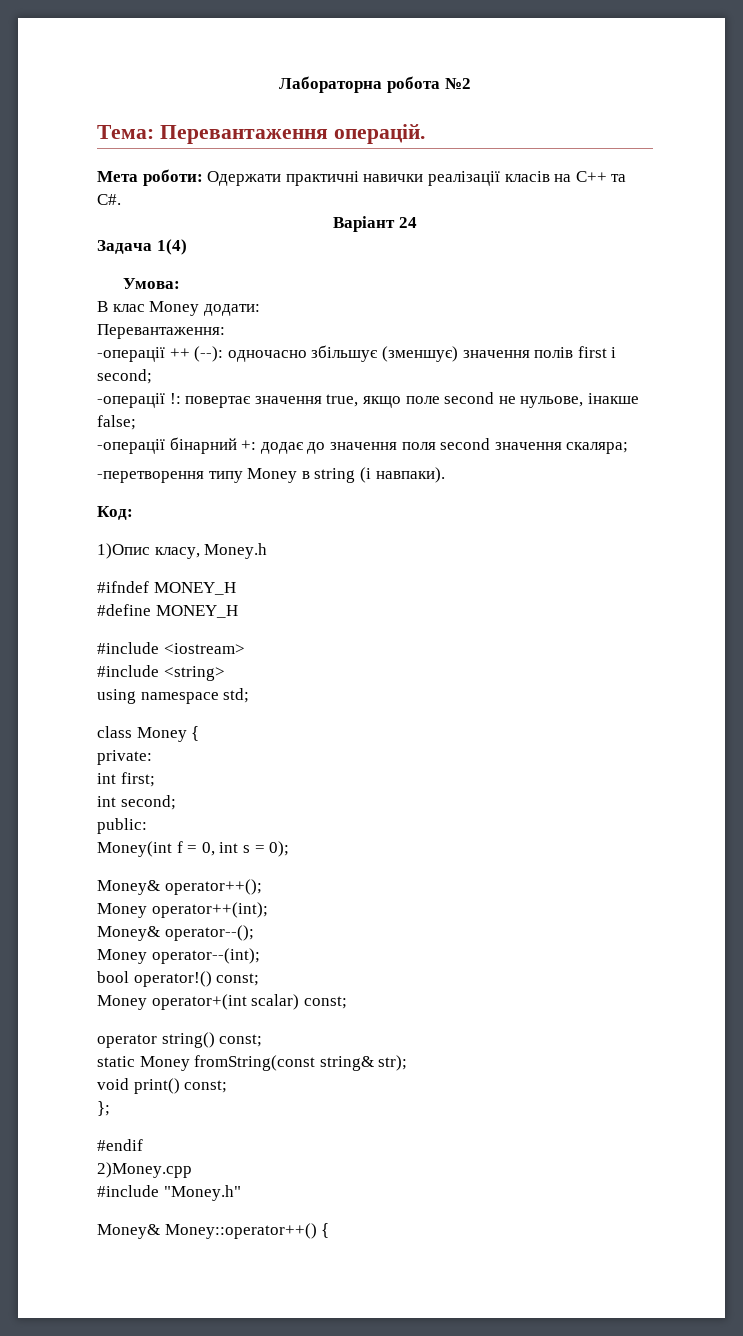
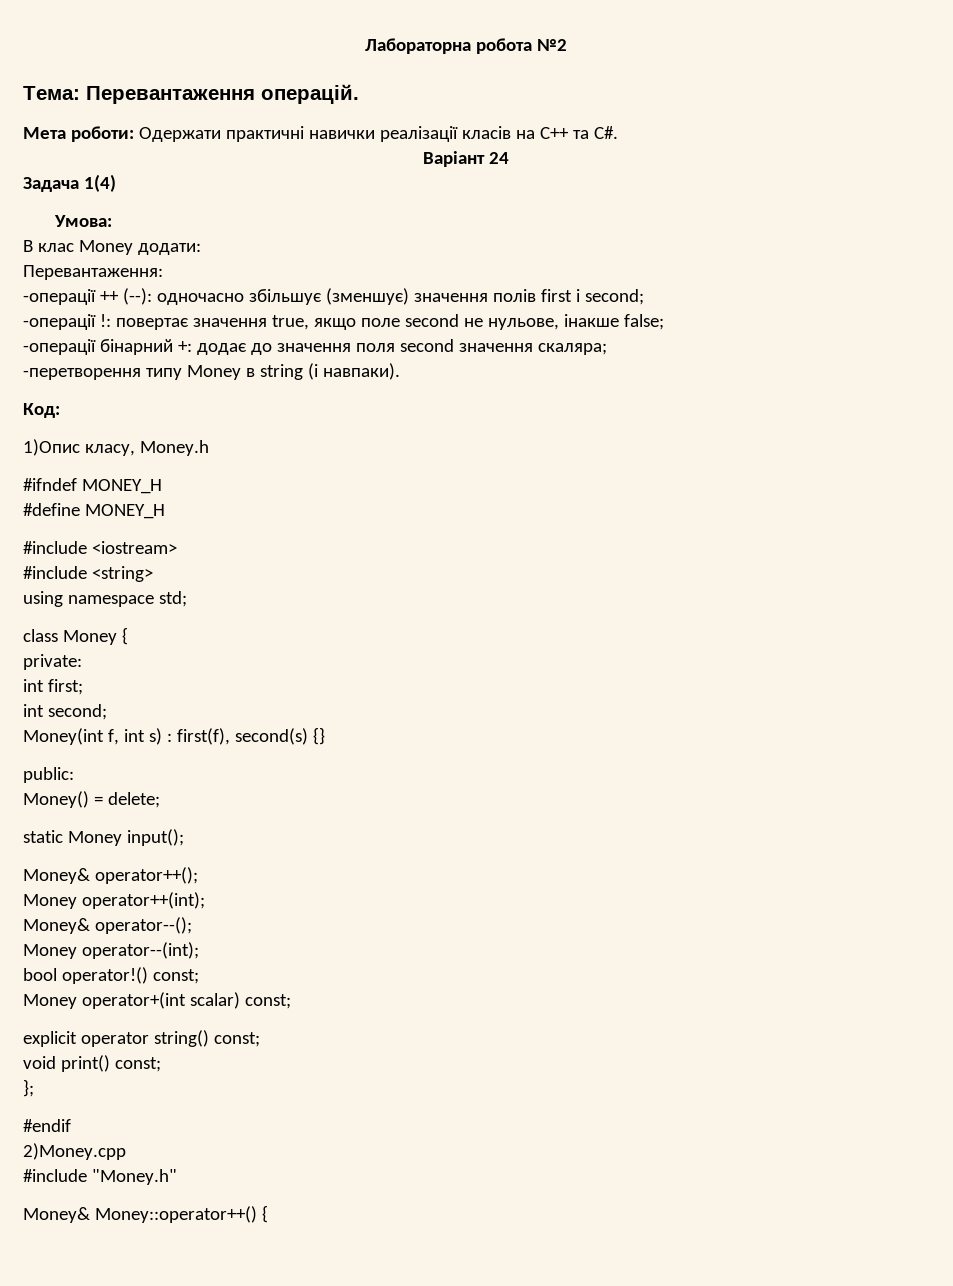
+ Money(int f, int s) : first(f), second(s) {}
  public:
- Money(int f = 0, int s = 0);
+ Money() = delete;
+ static Money input();
- operator string() const;
+ explicit operator string() const;
- static Money fromString(const string& str);

